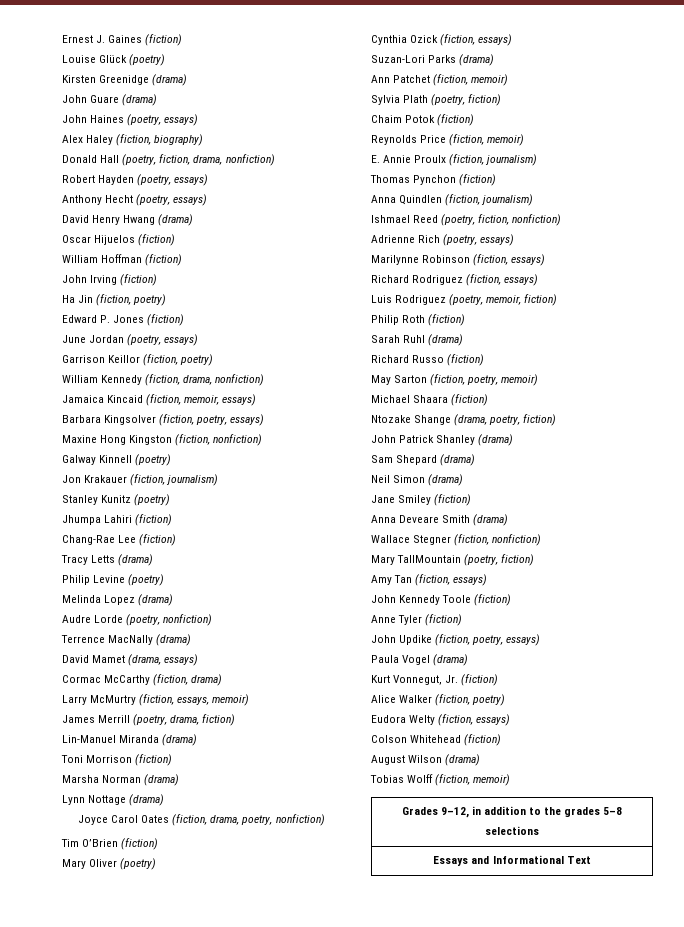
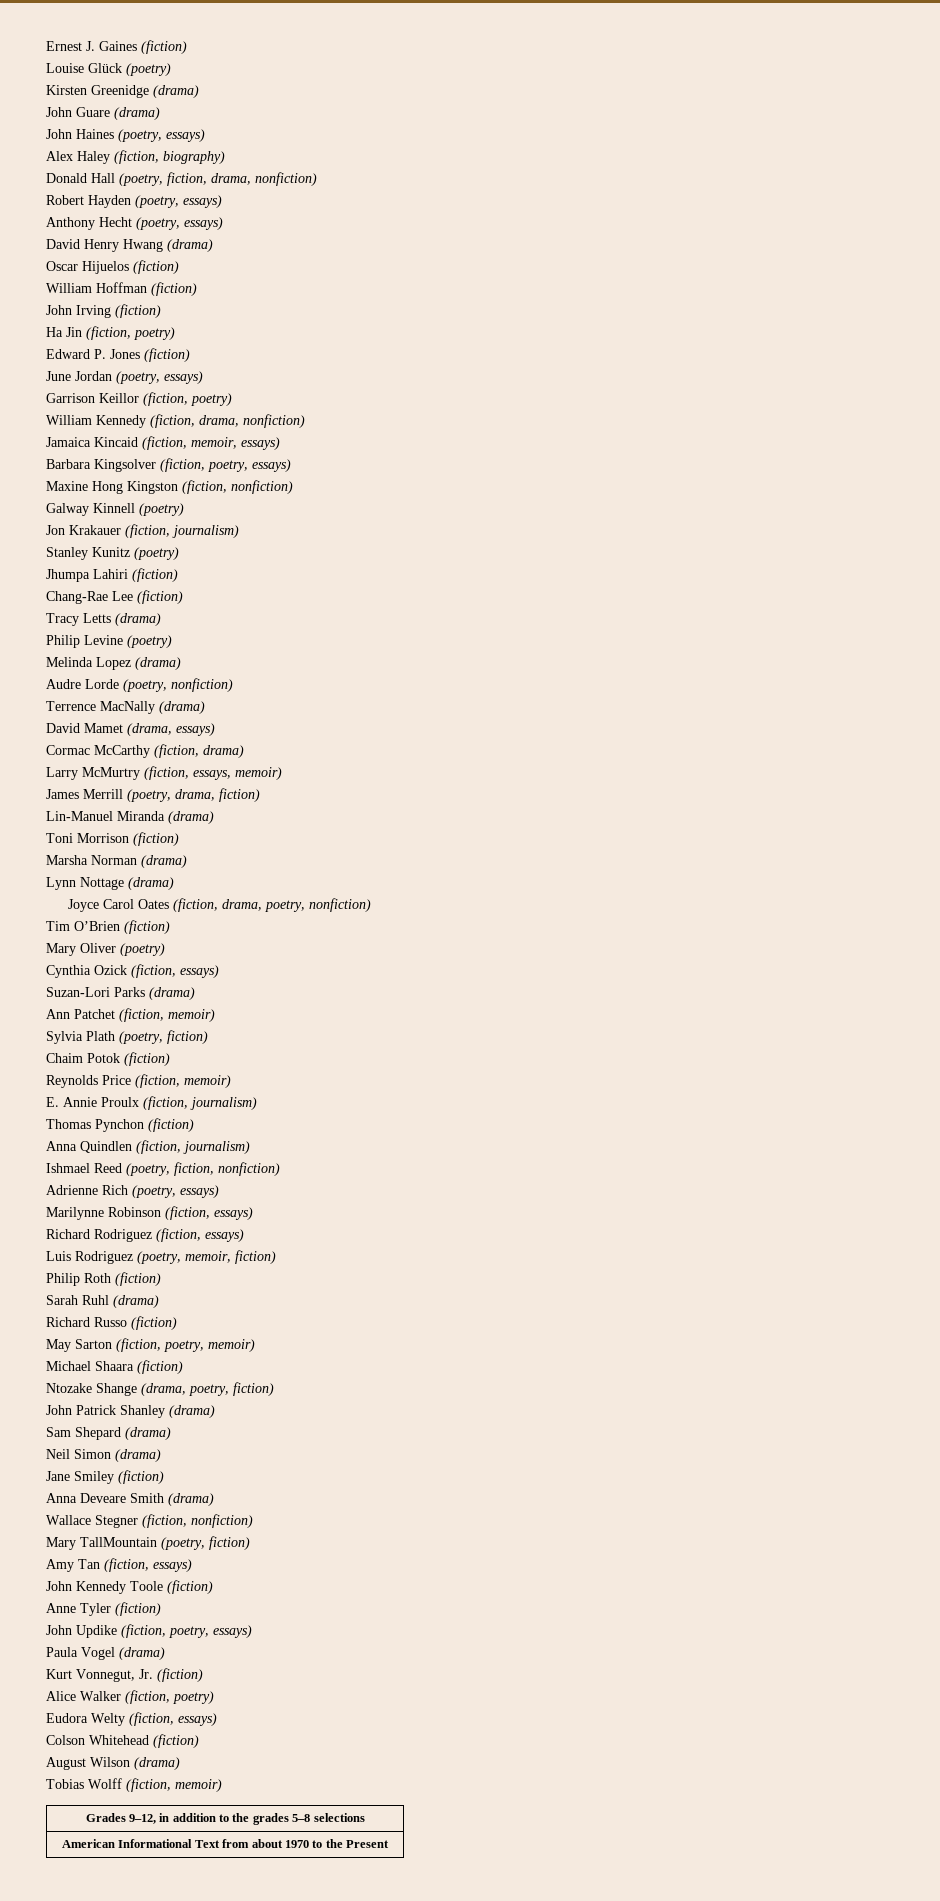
- Essays and Informational Text
+ American Informational Text from about 1970 to the Present

